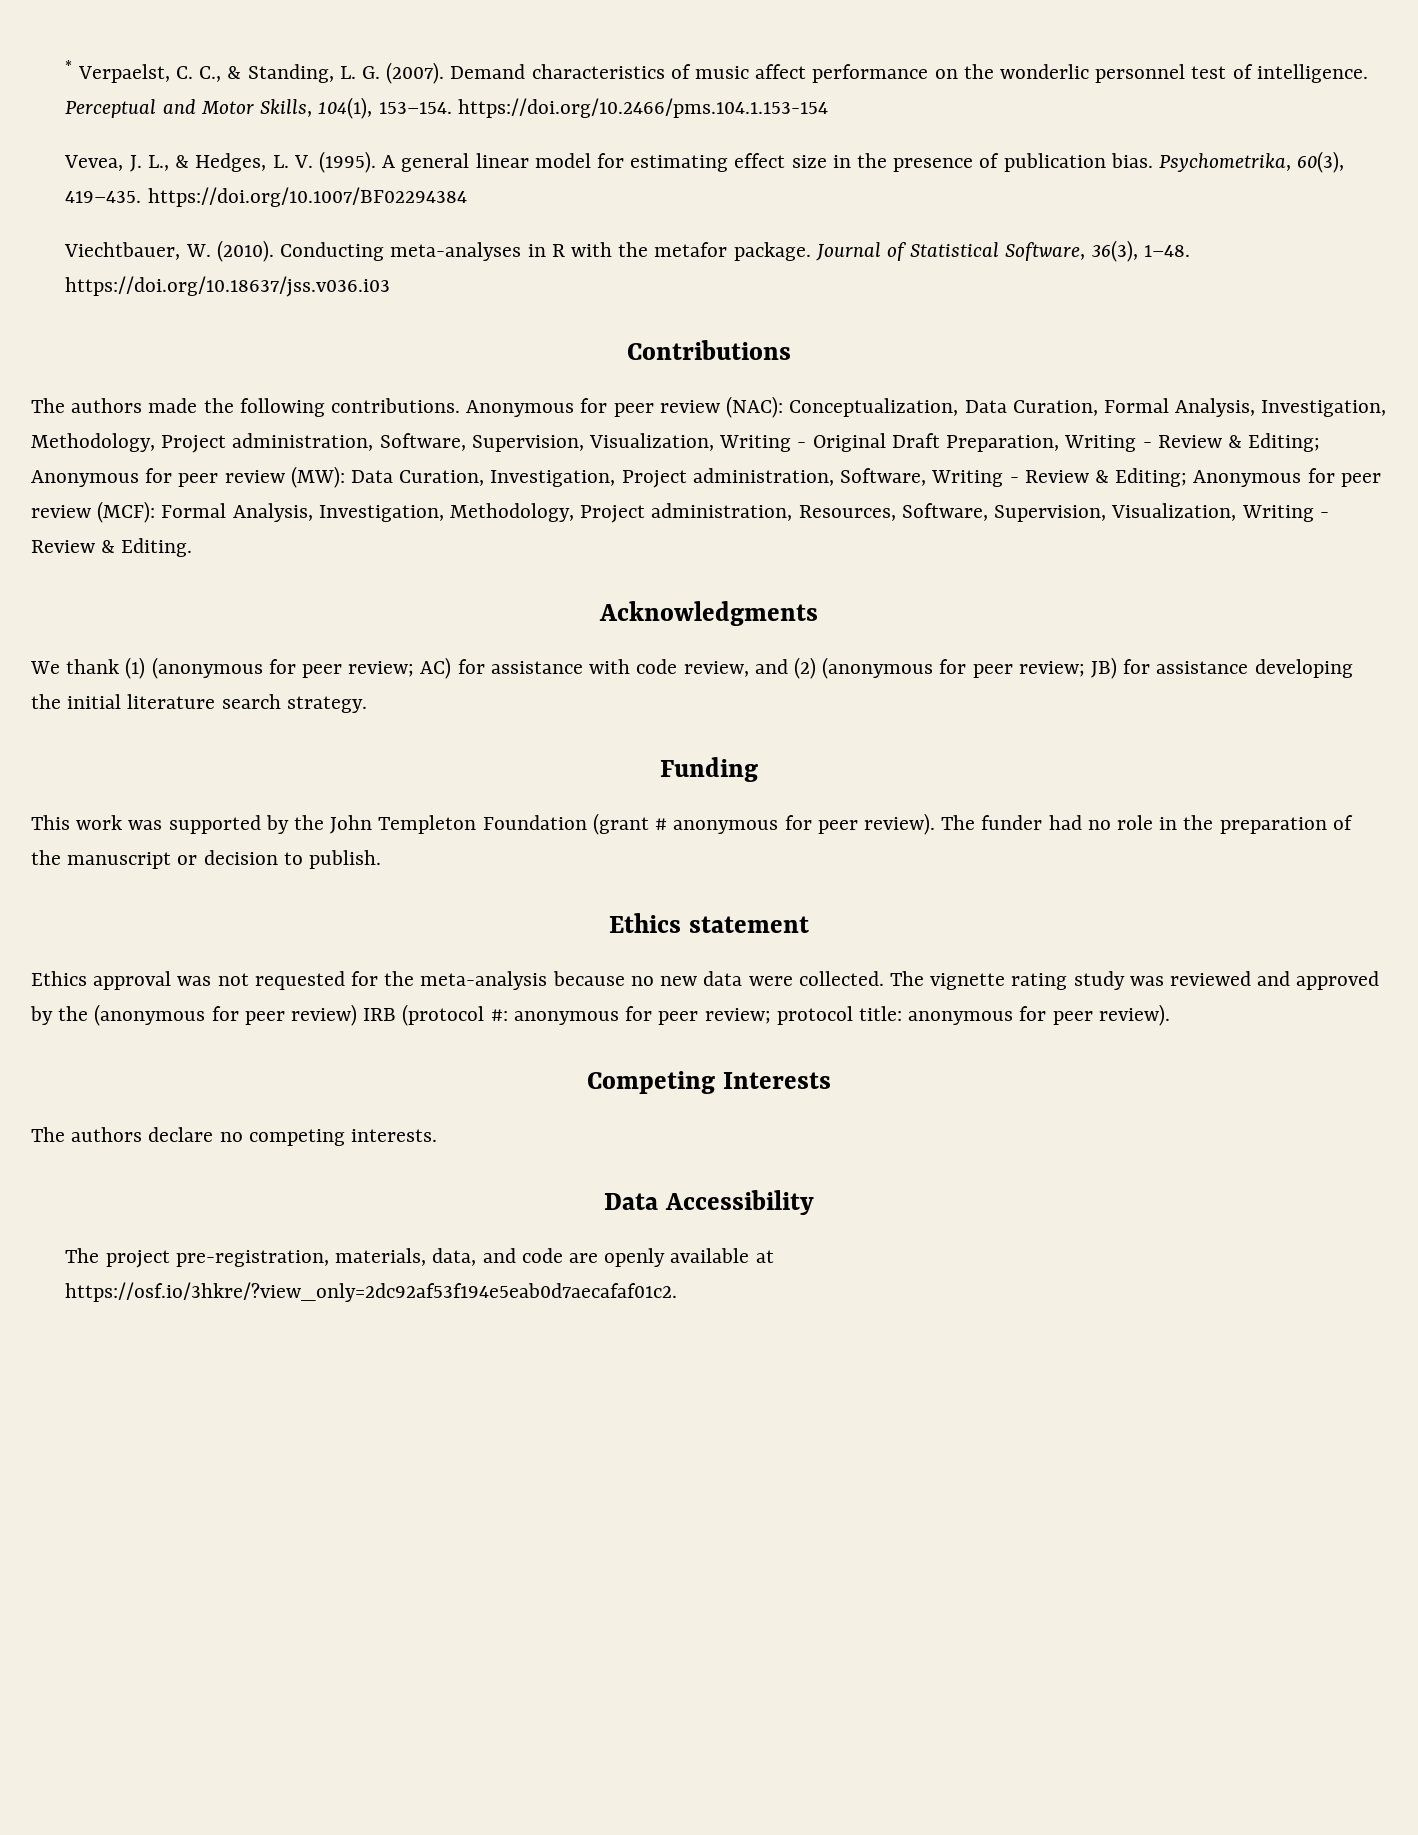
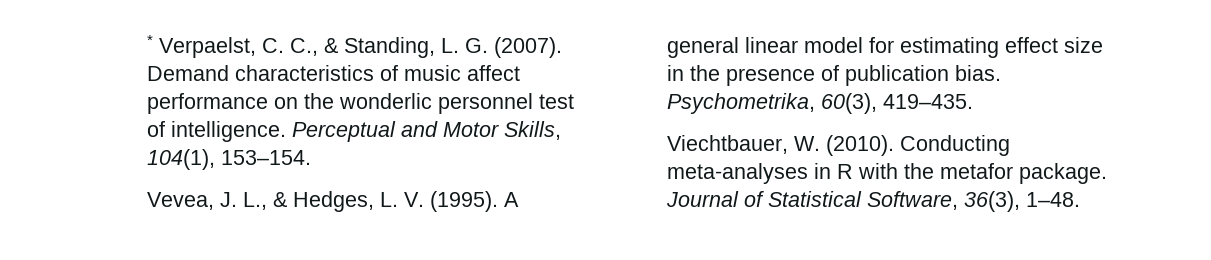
- Perceptual and Motor Skills, 104(1), 153–154. https://doi.org/10.2466/pms.104.1.153-154
+ Perceptual and Motor Skills, 104(1), 153–154.
- Psychometrika, 60(3), 419–435. https://doi.org/10.1007/BF02294384
+ Psychometrika, 60(3), 419–435.
- Journal of Statistical Software, 36(3), 1–48. https://doi.org/10.18637/jss.v036.i03
- Contributions
- The authors made the following contributions. Anonymous for peer review (NAC): Conceptualization, Data Curation, Formal Analysis, Investigation, Methodology, Project administration, Software, Supervision, Visualization, Writing - Original Draft Preparation, Writing - Review & Editing; Anonymous for peer review (MW): Data Curation, Investigation, Project administration, Software, Writing - Review & Editing; Anonymous for peer review (MCF): Formal Analysis, Investigation, Methodology, Project administration, Resources, Software, Supervision, Visualization, Writing - Review & Editing.
- Acknowledgments
- We thank (1) (anonymous for peer review; AC) for assistance with code review, and (2) (anonymous for peer review; JB) for assistance developing the initial literature search strategy.
- Funding
- This work was supported by the John Templeton Foundation (grant # anonymous for peer review). The funder had no role in the preparation of the manuscript or decision to publish.
- Ethics statement
- Ethics approval was not requested for the meta-analysis because no new data were collected. The vignette rating study was reviewed and approved by the (anonymous for peer review) IRB (protocol #: anonymous for peer review; protocol title: anonymous for peer review).
- Competing Interests
- The authors declare no competing interests.
- Data Accessibility
- The project pre-registration, materials, data, and code are openly available at https://osf.io/3hkre/?view_only=2dc92af53f194e5eab0d7aecafaf01c2.
+ Journal of Statistical Software, 36(3), 1–48.

